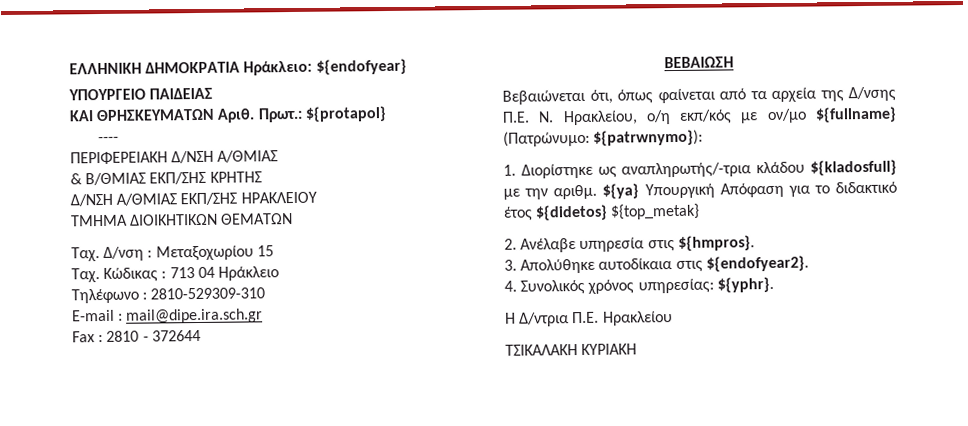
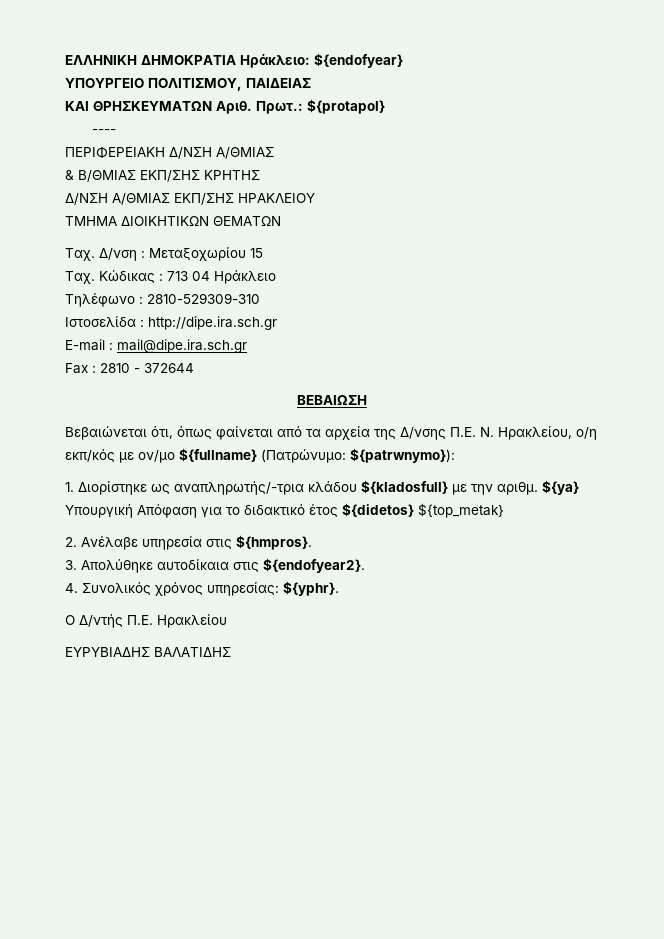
- ΥΠΟΥΡΓΕΙΟ ΠΑΙΔΕΙΑΣ
+ ΥΠΟΥΡΓΕΙΟ ΠΟΛΙΤΙΣΜΟΥ, ΠΑΙΔΕΙΑΣ
+ Ιστοσελίδα : http://dipe.ira.sch.gr
- Η Δ/ντρια Π.Ε. Ηρακλείου
+ Ο Δ/ντής Π.Ε. Ηρακλείου
- ΤΣΙΚΑΛΑΚΗ ΚΥΡΙΑΚΗ
+ ΕΥΡΥΒΙΑΔΗΣ ΒΑΛΑΤΙΔΗΣ

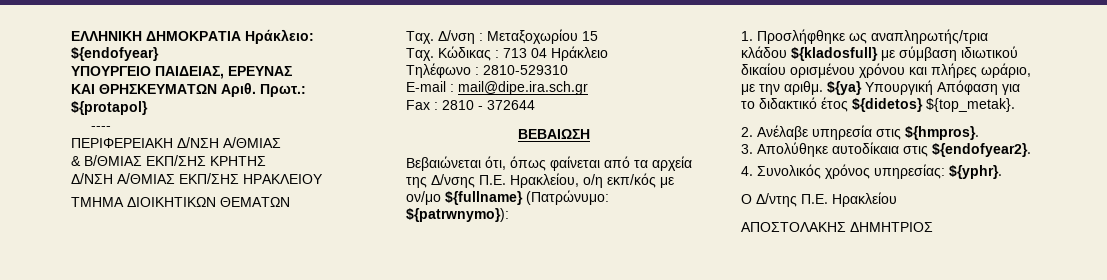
- ΥΠΟΥΡΓΕΙΟ ΠΟΛΙΤΙΣΜΟΥ, ΠΑΙΔΕΙΑΣ
+ ΥΠΟΥΡΓΕΙΟ ΠΑΙΔΕΙΑΣ, ΕΡΕΥΝΑΣ
- Τηλέφωνο : 2810-529309-310
- Ιστοσελίδα : http://dipe.ira.sch.gr
+ Τηλέφωνο : 2810-529310
- Βεβαιώνεται ότι, όπως φαίνεται από τα αρχεία της Δ/νσης Π.Ε. Ν. Ηρακλείου, ο/η εκπ/κός με ον/μο ${fullname} (Πατρώνυμο: ${patrwnymo}):
+ Βεβαιώνεται ότι, όπως φαίνεται από τα αρχεία της Δ/νσης Π.Ε. Ηρακλείου, ο/η εκπ/κός με ον/μο ${fullname} (Πατρώνυμο: ${patrwnymo}):
- 1. Διορίστηκε ως αναπληρωτής/-τρια κλάδου ${kladosfull} με την αριθμ.
+ 1. Προσλήφθηκε ως αναπληρωτής/τρια κλάδου ${kladosfull} με σύμβαση ιδιωτικού δικαίου ορισμένου χρόνου και πλήρες ωράριο, με την αριθμ.
- ${ya} Υπουργική Απόφαση για το διδακτικό έτος ${didetos} ${top_metak}
+ ${ya} Υπουργική Απόφαση για το διδακτικό έτος ${didetos} ${top_metak}.
- Ο Δ/ντής Π.Ε. Ηρακλείου
+ Ο Δ/ντης Π.Ε. Ηρακλείου
- ΕΥΡΥΒΙΑΔΗΣ ΒΑΛΑΤΙΔΗΣ
+ ΑΠΟΣΤΟΛΑΚΗΣ ΔΗΜΗΤΡΙΟΣ

